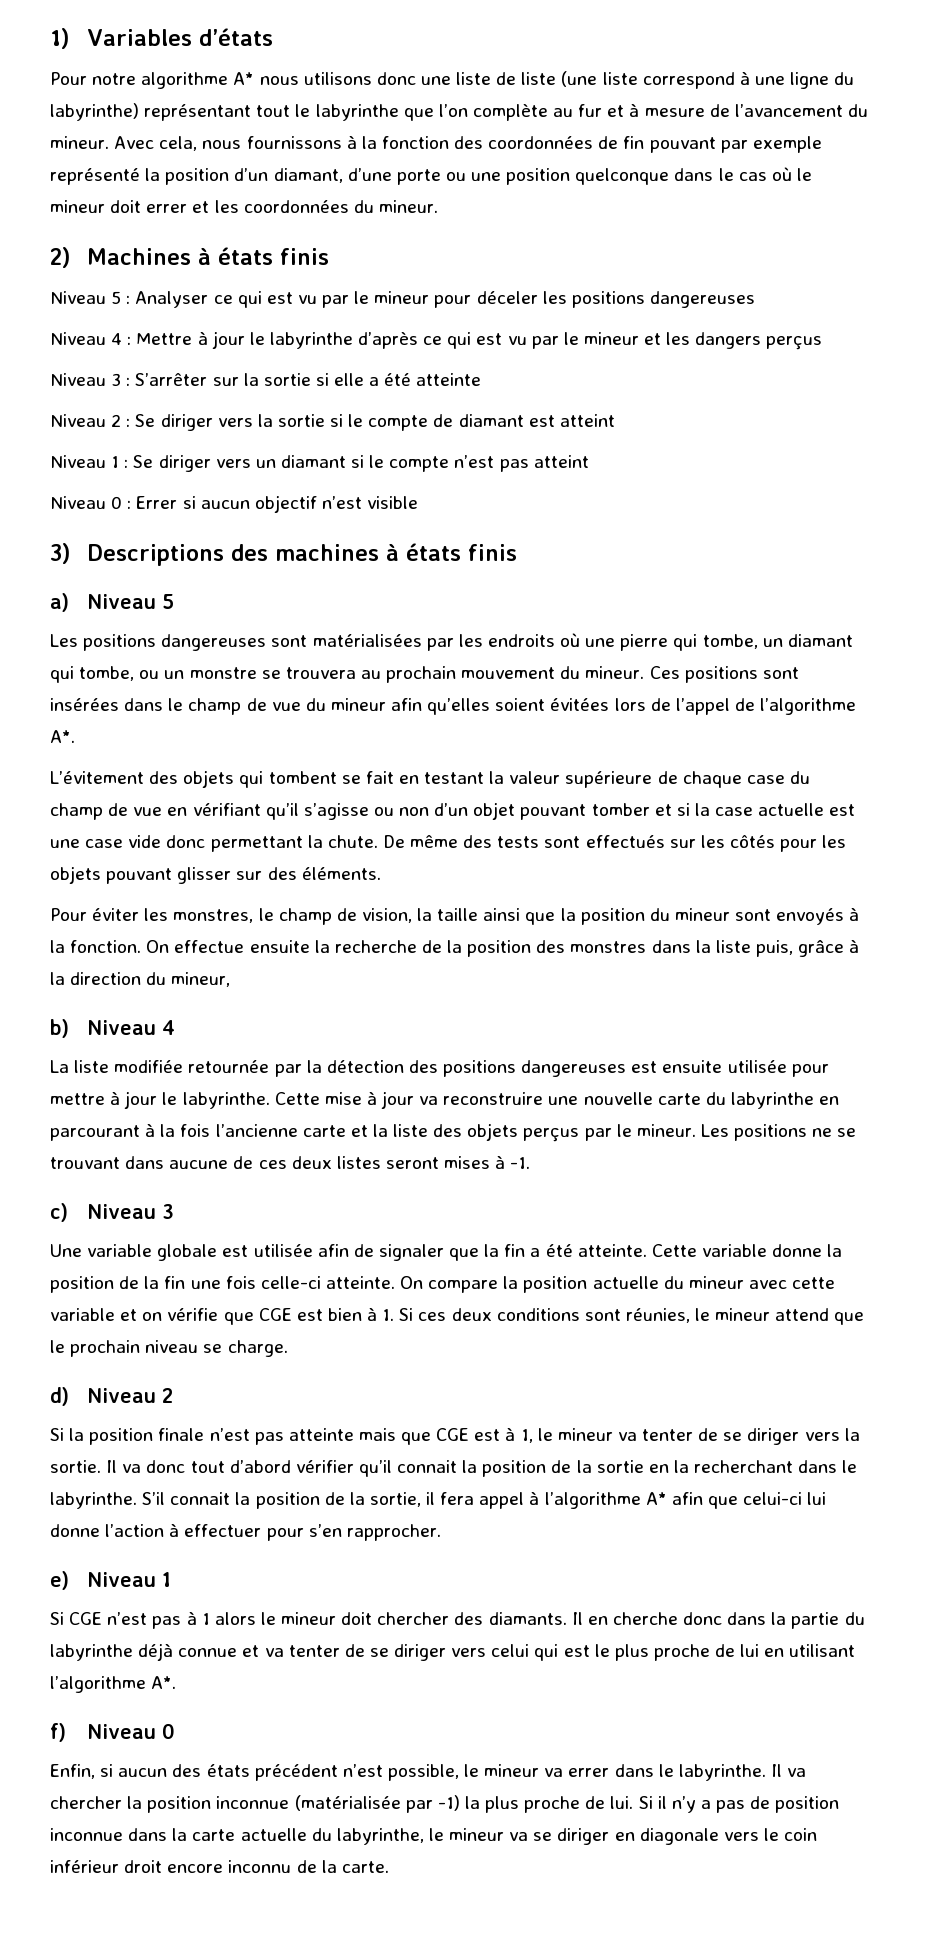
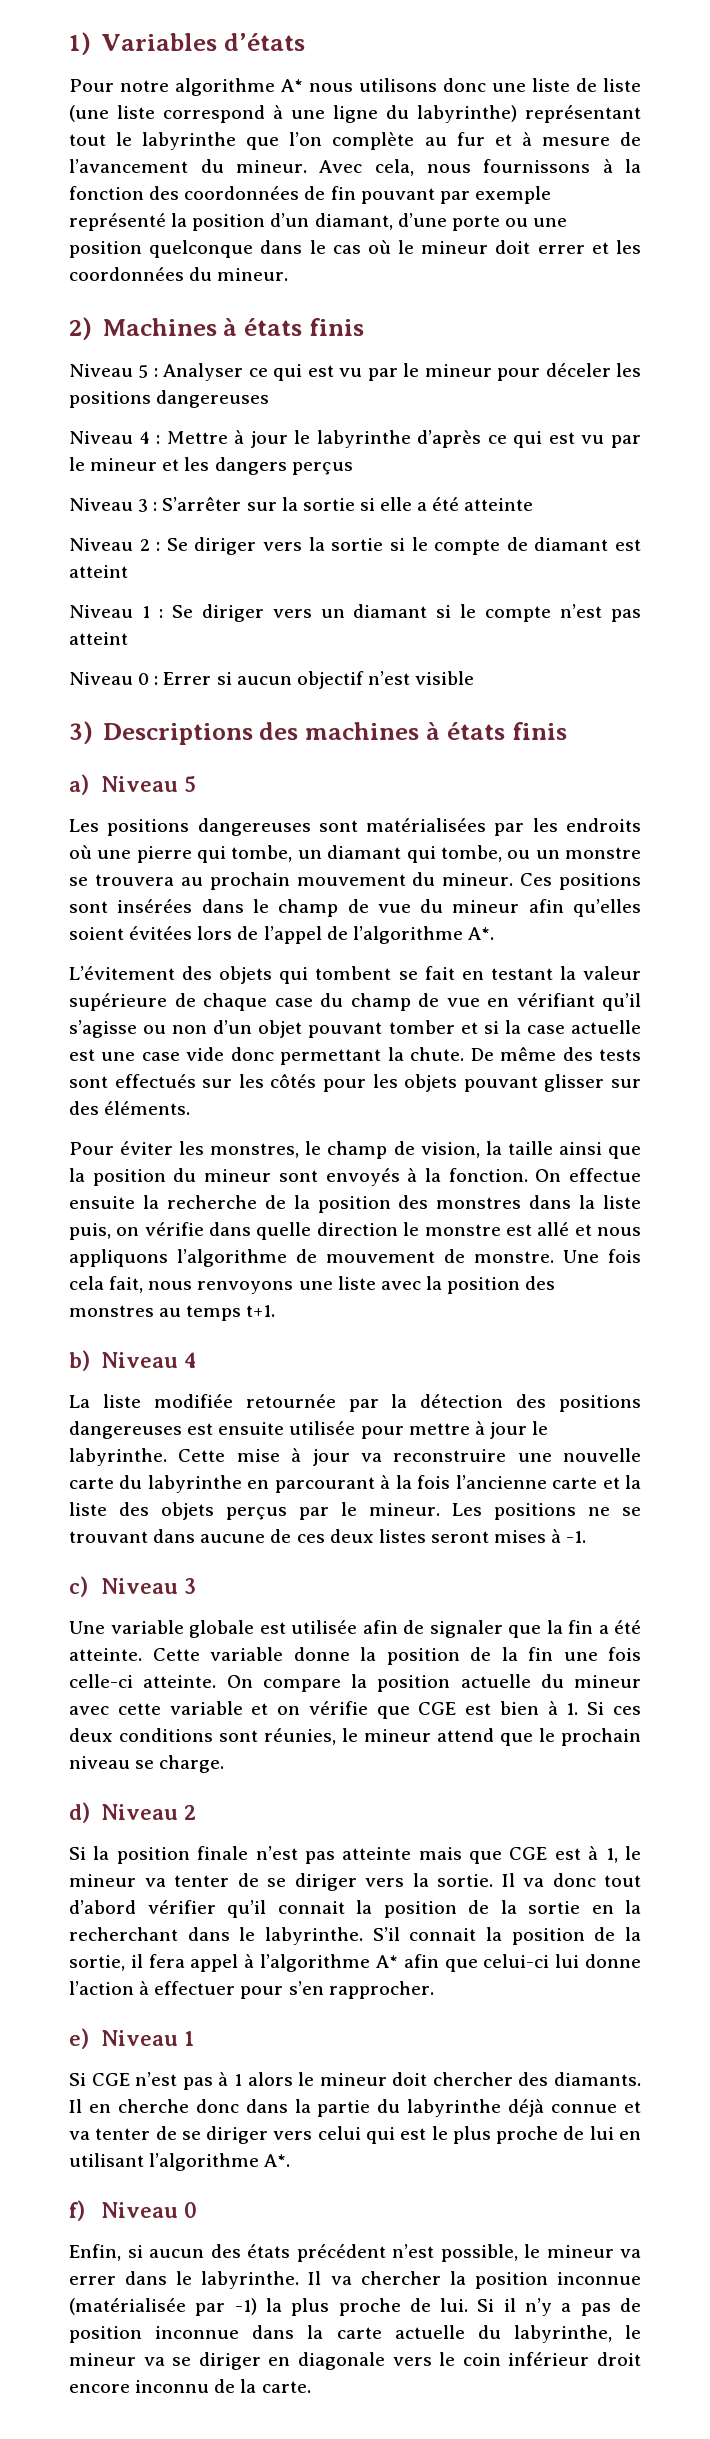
- On effectue ensuite la recherche de la position des monstres dans la liste puis, grâce à la direction du mineur,
+ On effectue ensuite la recherche de la position des monstres dans la liste puis, on vérifie dans quelle direction le monstre est allé et nous appliquons l’algorithme de mouvement de monstre. Une fois cela fait, nous renvoyons une liste avec la position des monstres au temps t+1.

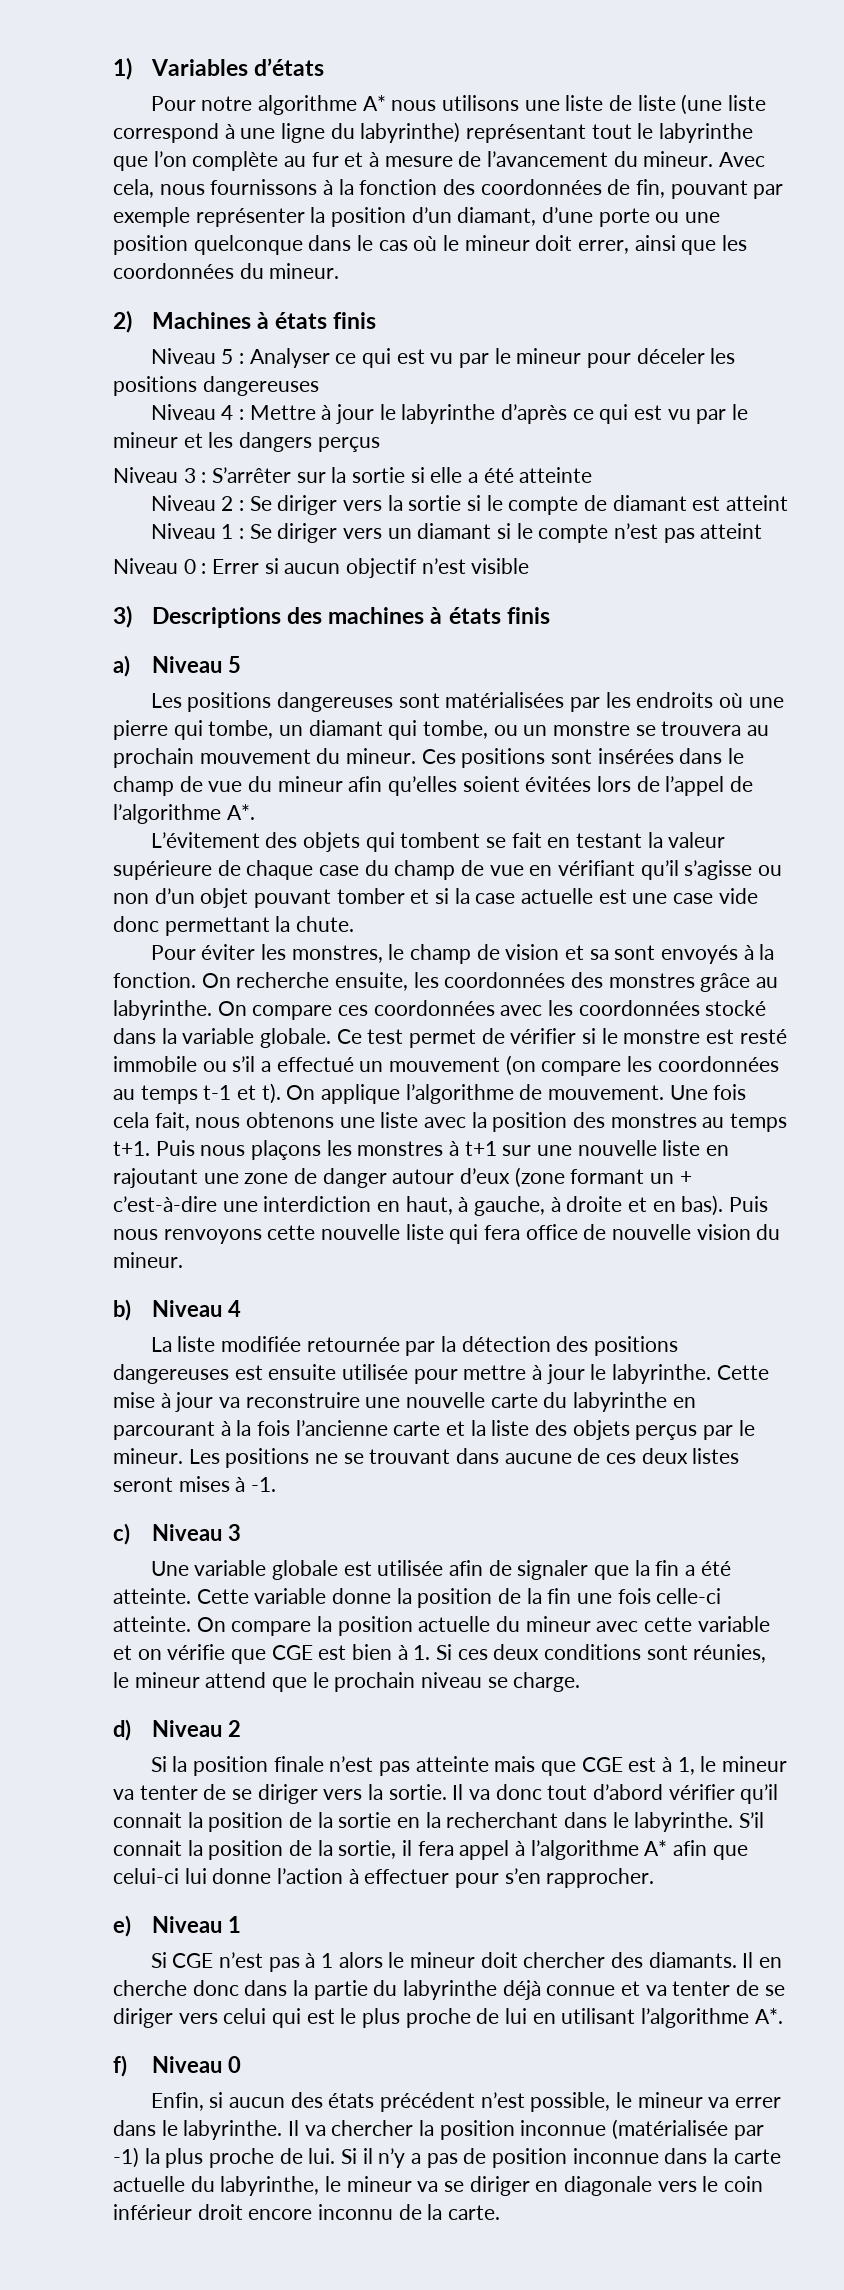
- Pour notre algorithme A* nous utilisons donc une liste de liste (une liste correspond à une ligne du labyrinthe) représentant tout le labyrinthe que l’on complète au fur et à mesure de l’avancement du mineur.
+ Pour notre algorithme A* nous utilisons une liste de liste (une liste correspond à une ligne du labyrinthe) représentant tout le labyrinthe que l’on complète au fur et à mesure de l’avancement du mineur.
- Avec cela, nous fournissons à la fonction des coordonnées de fin pouvant par exemple représenté la position d’un diamant, d’une porte ou une position quelconque dans le cas où le mineur doit errer et les coordonnées du mineur.
+ Avec cela, nous fournissons à la fonction des coordonnées de fin, pouvant par exemple représenter la position d’un diamant, d’une porte ou une position quelconque dans le cas où le mineur doit errer, ainsi que les coordonnées du mineur.
- De même des tests sont effectués sur les côtés pour les objets pouvant glisser sur des éléments.
- Pour éviter les monstres, le champ de vision, la taille ainsi que la position du mineur sont envoyés à la fonction.
+ Pour éviter les monstres, le champ de vision et sa sont envoyés à la fonction.
- On effectue ensuite la recherche de la position des monstres dans la liste puis, on vérifie dans quelle direction le monstre est allé et nous appliquons l’algorithme de mouvement de monstre.
+ On recherche ensuite, les coordonnées des monstres grâce au labyrinthe. On compare ces coordonnées avec les coordonnées stocké dans la variable globale. Ce test permet de vérifier si le monstre est resté immobile ou s’il a effectué un mouvement (on compare les coordonnées au temps t-1 et t). On applique l’algorithme de mouvement.
- Une fois cela fait, nous renvoyons une liste avec la position des monstres au temps t+1.
+ Une fois cela fait, nous obtenons une liste avec la position des monstres au temps t+1. Puis nous plaçons les monstres à t+1 sur une nouvelle liste en rajoutant une zone de danger autour d’eux (zone formant un + c’est-à-dire une interdiction en haut, à gauche, à droite et en bas). Puis nous renvoyons cette nouvelle liste qui fera office de nouvelle vision du mineur.

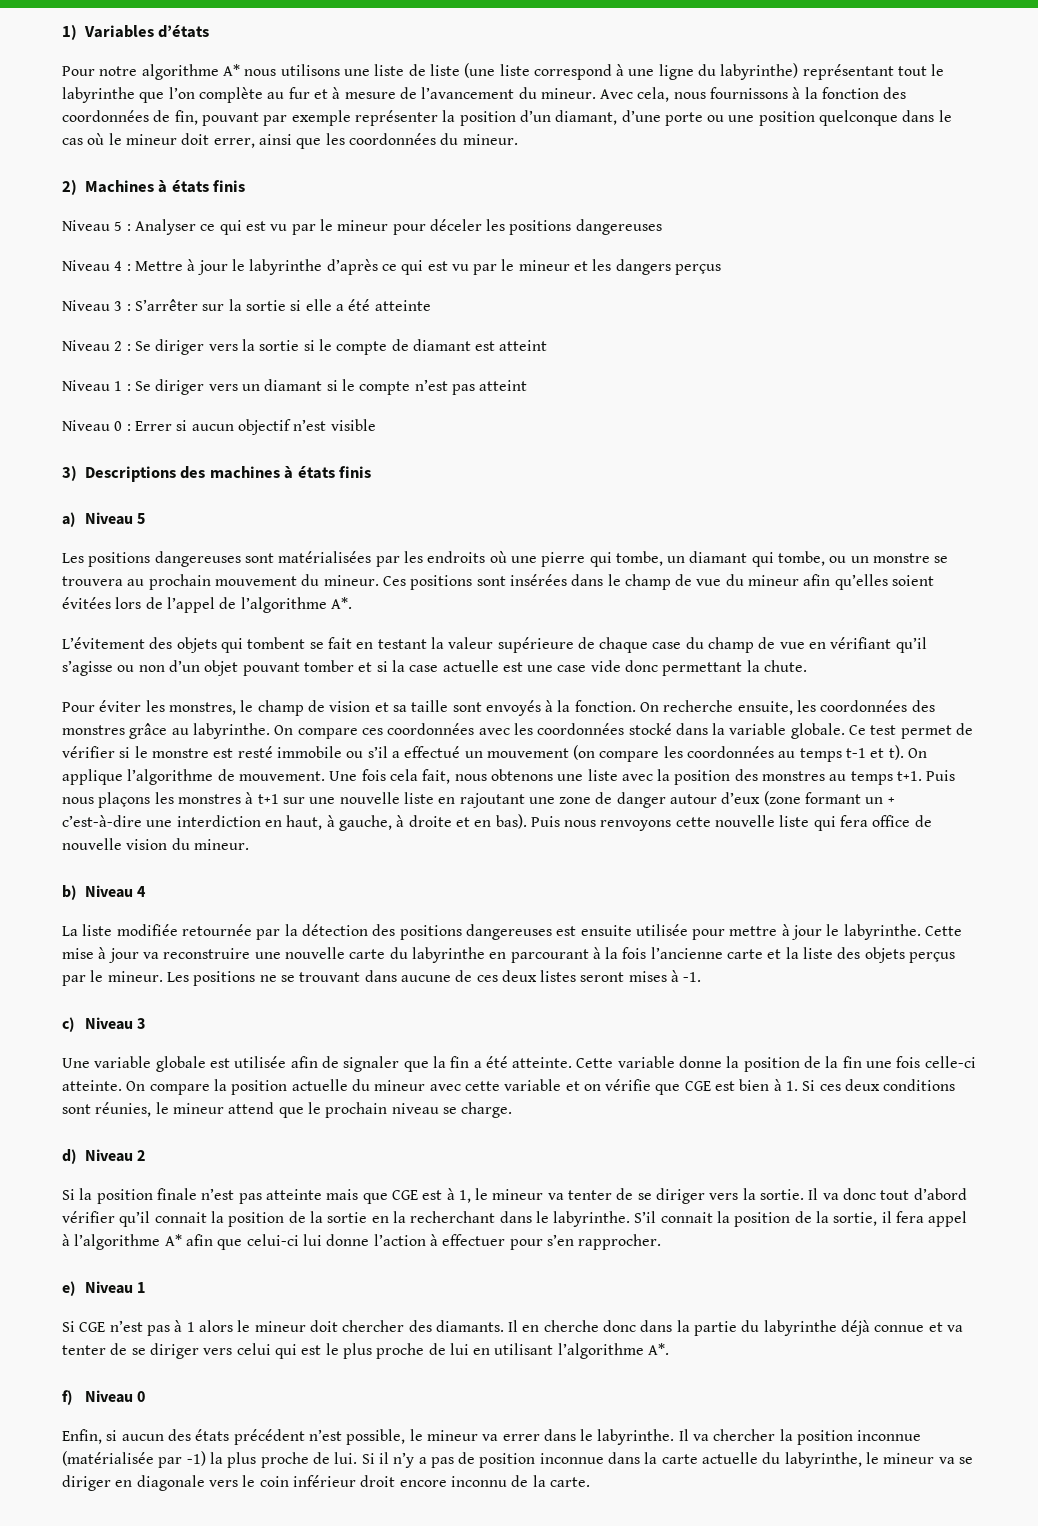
- Pour éviter les monstres, le champ de vision et sa sont envoyés à la fonction.
+ Pour éviter les monstres, le champ de vision et sa taille sont envoyés à la fonction.

